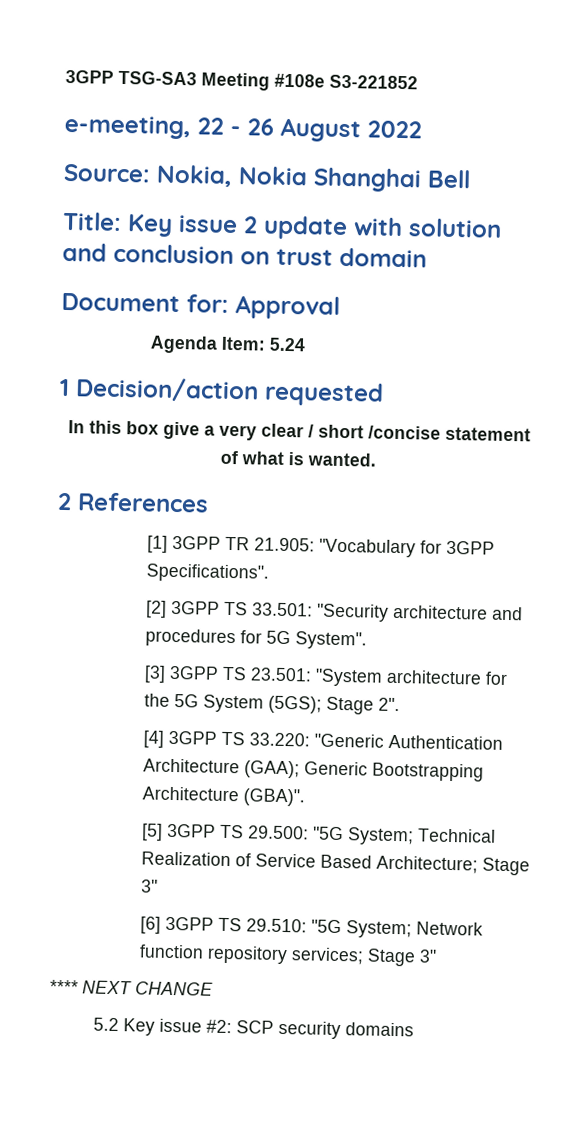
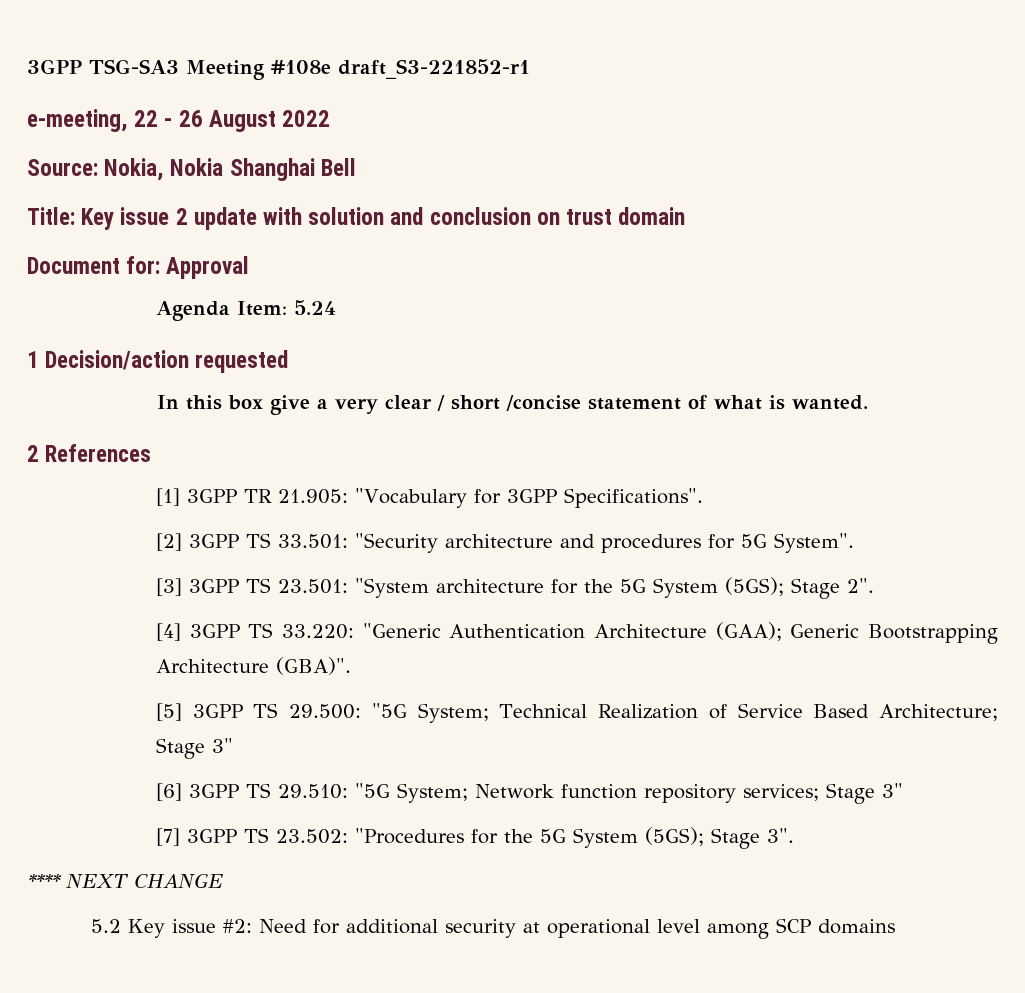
- 3GPP TSG-SA3 Meeting #108e S3-221852
+ 3GPP TSG-SA3 Meeting #108e draft_S3-221852-r1
+ [7] 3GPP TS 23.502: "Procedures for the 5G System (5GS); Stage 3".
- 5.2 Key issue #2: SCP security domains
+ 5.2 Key issue #2: Need for additional security at operational level among SCP domains

